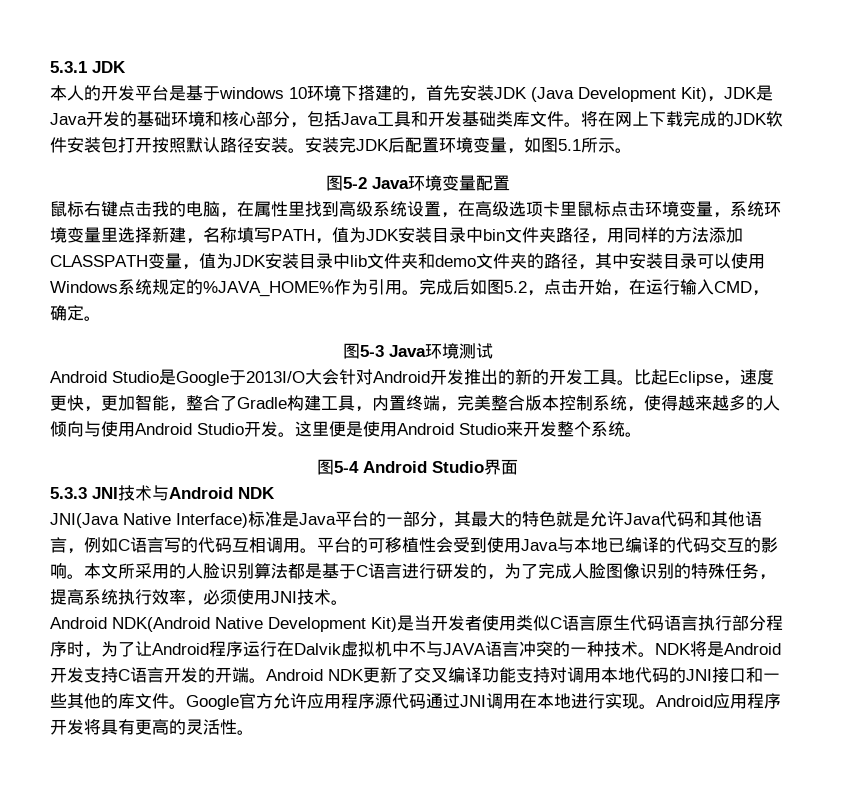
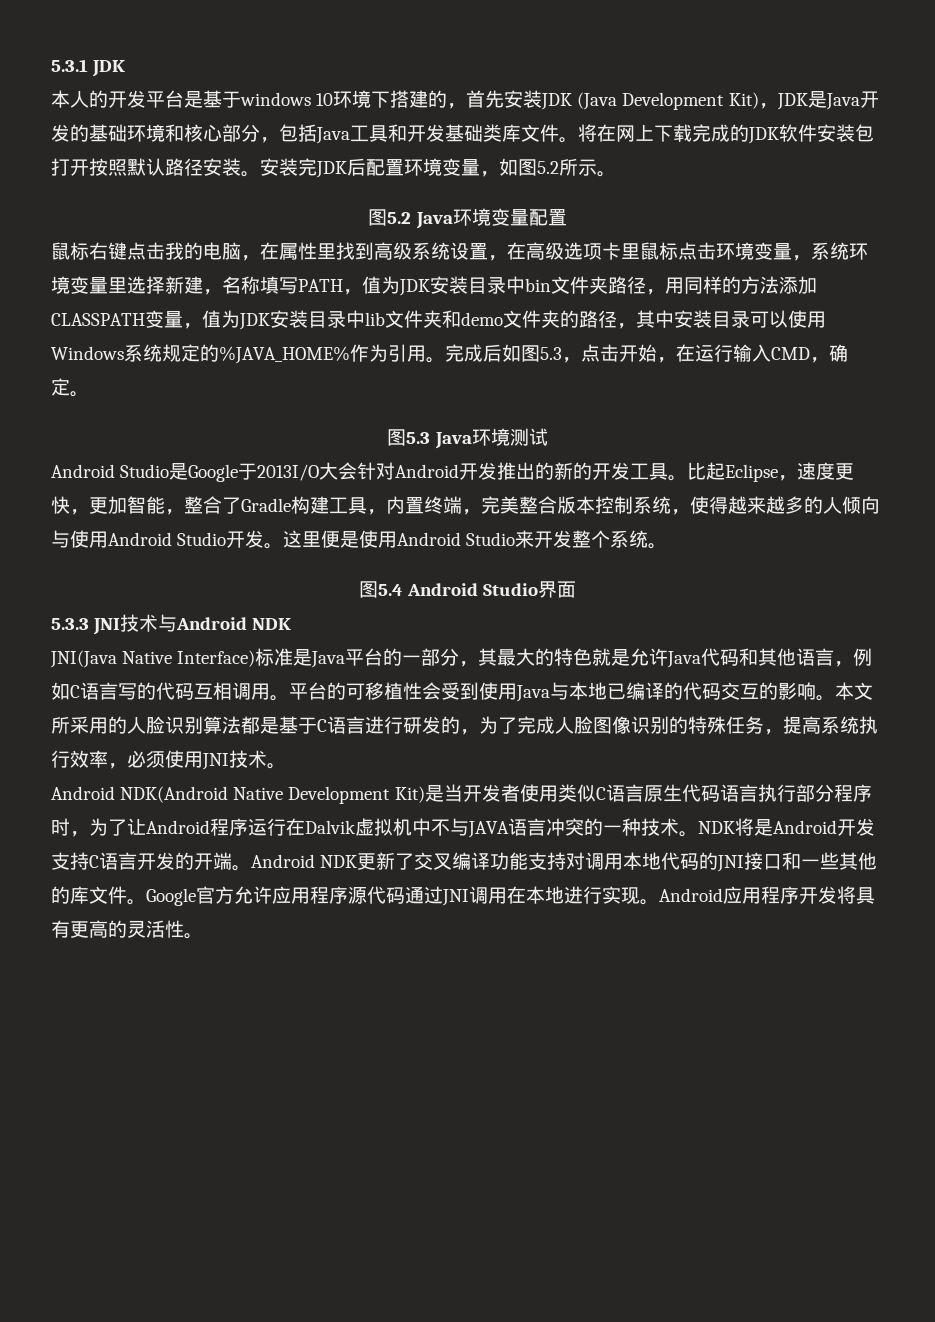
- 安装完JDK后配置环境变量，如图5.1所示。
+ 安装完JDK后配置环境变量，如图5.2所示。
- 图5-2 Java环境变量配置
+ 图5.2 Java环境变量配置
- 完成后如图5.2，点击开始，在运行输入CMD，确定。
+ 完成后如图5.3，点击开始，在运行输入CMD，确定。
- 图5-3 Java环境测试
+ 图5.3 Java环境测试
- 图5-4 Android Studio界面
+ 图5.4 Android Studio界面

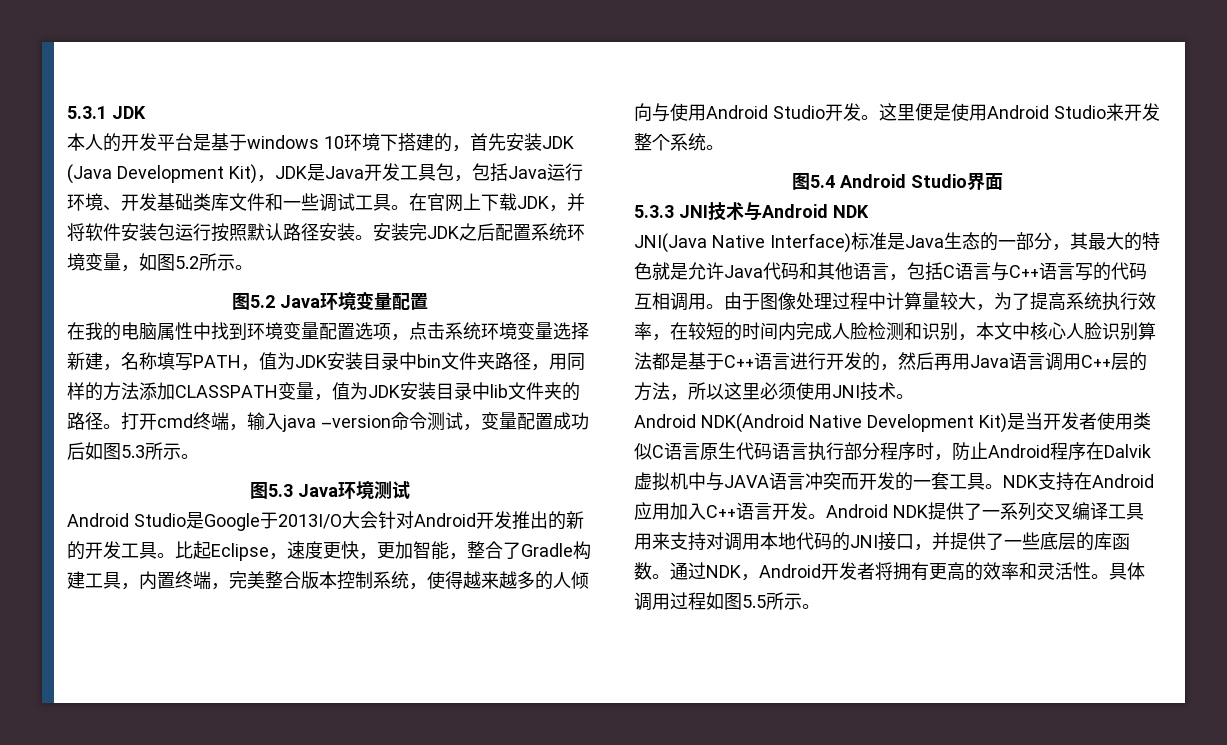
- 本人的开发平台是基于windows 10环境下搭建的，首先安装JDK (Java Development Kit)，JDK是Java开发的基础环境和核心部分，包括Java工具和开发基础类库文件。将在网上下载完成的JDK软件安装包打开按照默认路径安装。
+ 本人的开发平台是基于windows 10环境下搭建的，首先安装JDK (Java Development Kit)，JDK是Java开发工具包，包括Java运行环境、开发基础类库文件和一些调试工具。在官网上下载JDK，并将软件安装包运行按照默认路径安装。
- 安装完JDK后配置环境变量，如图5.2所示。
+ 安装完JDK之后配置系统环境变量，如图5.2所示。
- 鼠标右键点击我的电脑，在属性里找到高级系统设置，在高级选项卡里鼠标点击环境变量，系统环境变量里选择新建，名称填写PATH，值为JDK安装目录中bin文件夹路径，用同样的方法添加CLASSPATH变量，值为JDK安装目录中lib文件夹和demo文件夹的路径，其中安装目录可以使用Windows系统规定的%JAVA_HOME%作为引用。完成后如图5.3，点击开始，在运行输入CMD，确定。
+ 在我的电脑属性中找到环境变量配置选项，点击系统环境变量选择新建，名称填写PATH，值为JDK安装目录中bin文件夹路径，用同样的方法添加CLASSPATH变量，值为JDK安装目录中lib文件夹的路径。打开cmd终端，输入java –version命令测试，变量配置成功后如图5.3所示。
- JNI(Java Native Interface)标准是Java平台的一部分，其最大的特色就是允许Java代码和其他语言，例如C语言写的代码互相调用。
+ JNI(Java Native Interface)标准是Java生态的一部分，其最大的特色就是允许Java代码和其他语言，包括C语言与C++语言写的代码互相调用。
- 平台的可移植性会受到使用Java与本地已编译的代码交互的影响。本文所采用的人脸识别算法都是基于C语言进行研发的，为了完成人脸图像识别的特殊任务，提高系统执行效率，必须使用JNI技术。
+ 由于图像处理过程中计算量较大，为了提高系统执行效率，在较短的时间内完成人脸检测和识别，本文中核心人脸识别算法都是基于C++语言进行开发的，然后再用Java语言调用C++层的方法，所以这里必须使用JNI技术。
- Android NDK(Android Native Development Kit)是当开发者使用类似C语言原生代码语言执行部分程序时，为了让Android程序运行在Dalvik虚拟机中不与JAVA语言冲突的一种技术。NDK将是Android开发支持C语言开发的开端。
+ Android NDK(Android Native Development Kit)是当开发者使用类似C语言原生代码语言执行部分程序时，防止Android程序在Dalvik虚拟机中与JAVA语言冲突而开发的一套工具。NDK支持在Android应用加入C++语言开发。
- Android NDK更新了交叉编译功能支持对调用本地代码的JNI接口和一些其他的库文件。Google官方允许应用程序源代码通过JNI调用在本地进行实现。Android应用程序开发将具有更高的灵活性。
+ Android NDK提供了一系列交叉编译工具用来支持对调用本地代码的JNI接口，并提供了一些底层的库函数。通过NDK，Android开发者将拥有更高的效率和灵活性。
+ 具体调用过程如图5.5所示。

